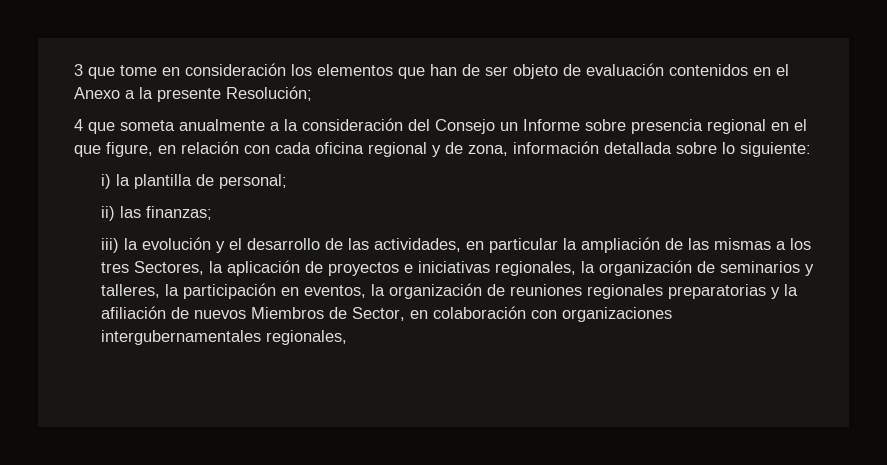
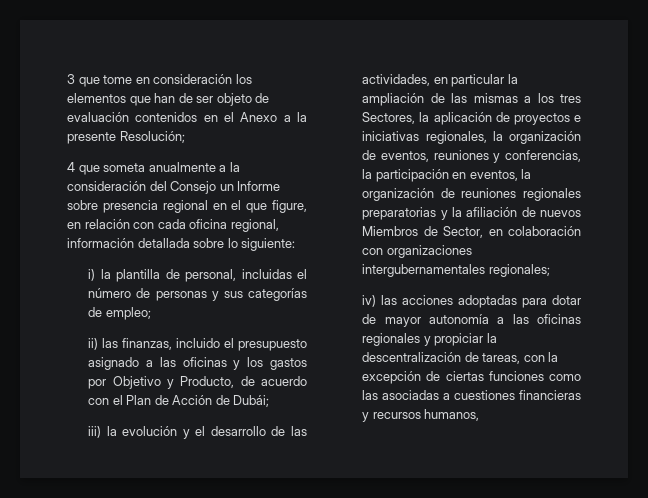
- 4 que someta anualmente a la consideración del Consejo un Informe sobre presencia regional en el que figure, en relación con cada oficina regional y de zona, información detallada sobre lo siguiente:
+ 4 que someta anualmente a la consideración del Consejo un Informe sobre presencia regional en el que figure, en relación con cada oficina regional, información detallada sobre lo siguiente:
- i) la plantilla de personal;
- ii) las finanzas;
+ i) la plantilla de personal, incluidas el número de personas y sus categorías de empleo;
+ ii) las finanzas, incluido el presupuesto asignado a las oficinas y los gastos por Objetivo y Producto, de acuerdo con el Plan de Acción de Dubái;
- iii) la evolución y el desarrollo de las actividades, en particular la ampliación de las mismas a los tres Sectores, la aplicación de proyectos e iniciativas regionales, la organización de seminarios y talleres, la participación en eventos, la organización de reuniones regionales preparatorias y la afiliación de nuevos Miembros de Sector, en colaboración con organizaciones intergubernamentales regionales,
+ iii) la evolución y el desarrollo de las actividades, en particular la ampliación de las mismas a los tres Sectores, la aplicación de proyectos e iniciativas regionales, la organización de eventos, reuniones y conferencias, la participación en eventos, la organización de reuniones regionales preparatorias y la afiliación de nuevos Miembros de Sector, en colaboración con organizaciones intergubernamentales regionales;
+ iv) las acciones adoptadas para dotar de mayor autonomía a las oficinas regionales y propiciar la descentralización de tareas, con la excepción de ciertas funciones como las asociadas a cuestiones financieras y recursos humanos,

